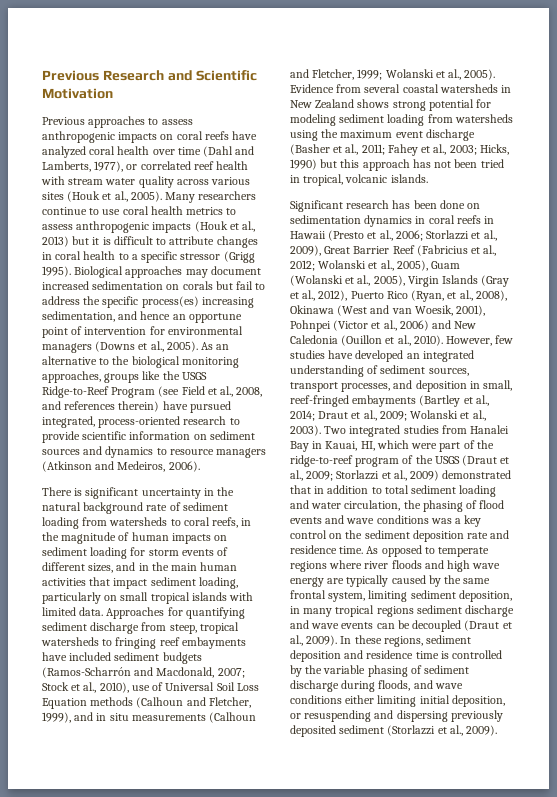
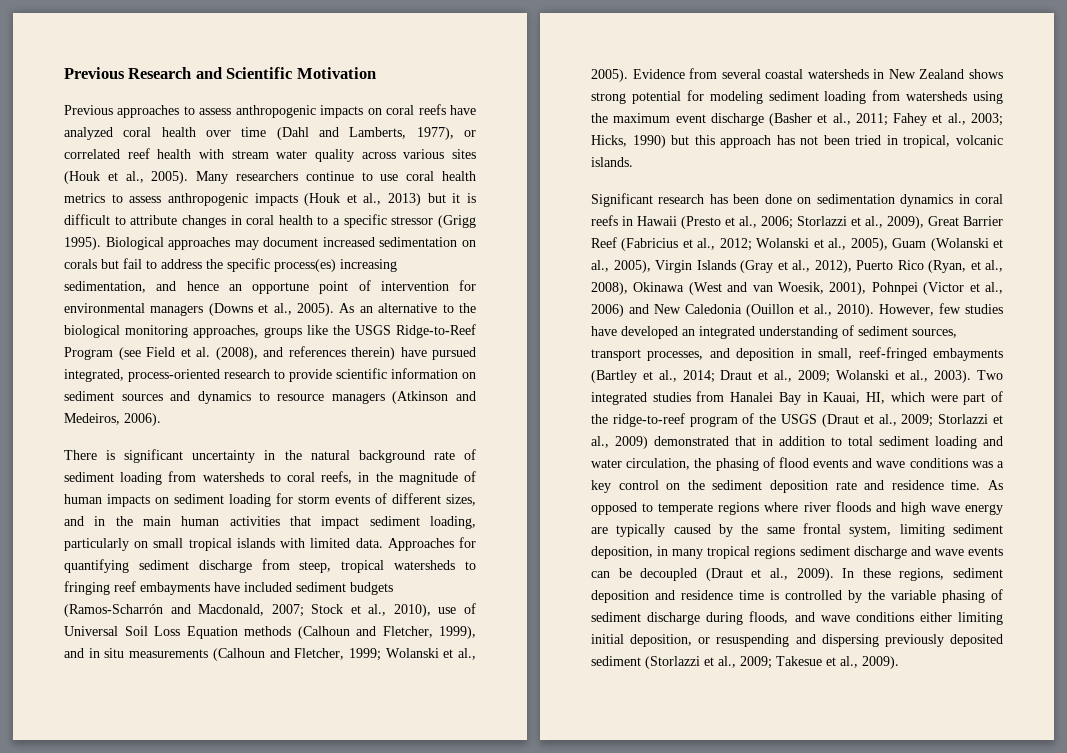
- As an alternative to the biological monitoring approaches, groups like the USGS Ridge-to-Reef Program (see Field et al., 2008, and references therein) have pursued integrated, process-oriented research to provide scientific information on sediment sources and dynamics to resource managers (Atkinson and Medeiros, 2006).
+ As an alternative to the biological monitoring approaches, groups like the USGS Ridge-to-Reef Program (see Field et al. (2008), and references therein) have pursued integrated, process-oriented research to provide scientific information on sediment sources and dynamics to resource managers (Atkinson and Medeiros, 2006).
- In these regions, sediment deposition and residence time is controlled by the variable phasing of sediment discharge during floods, and wave conditions either limiting initial deposition, or resuspending and dispersing previously deposited sediment (Storlazzi et al., 2009).
+ In these regions, sediment deposition and residence time is controlled by the variable phasing of sediment discharge during floods, and wave conditions either limiting initial deposition, or resuspending and dispersing previously deposited sediment (Storlazzi et al., 2009; Takesue et al., 2009).

